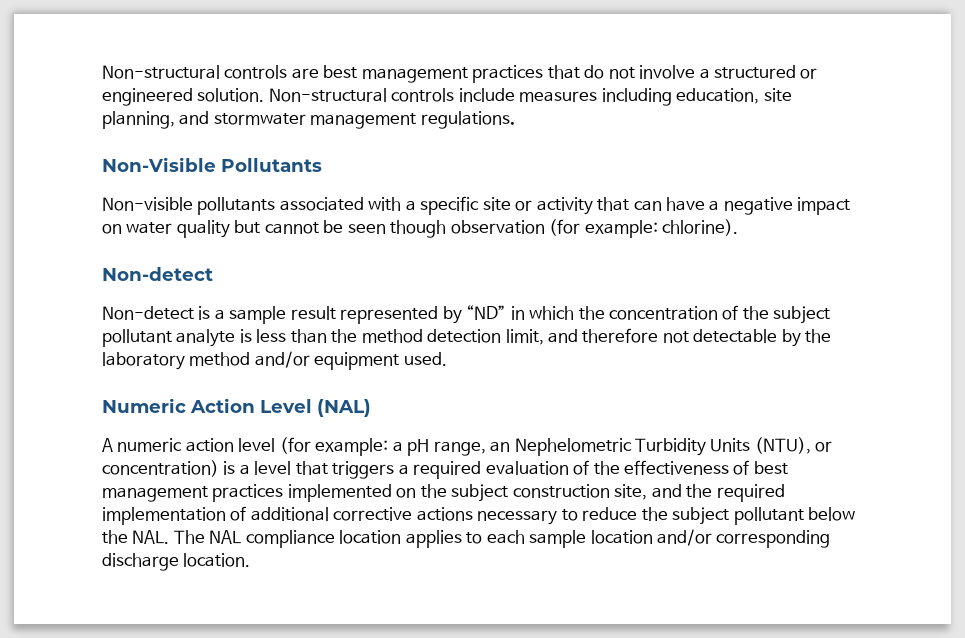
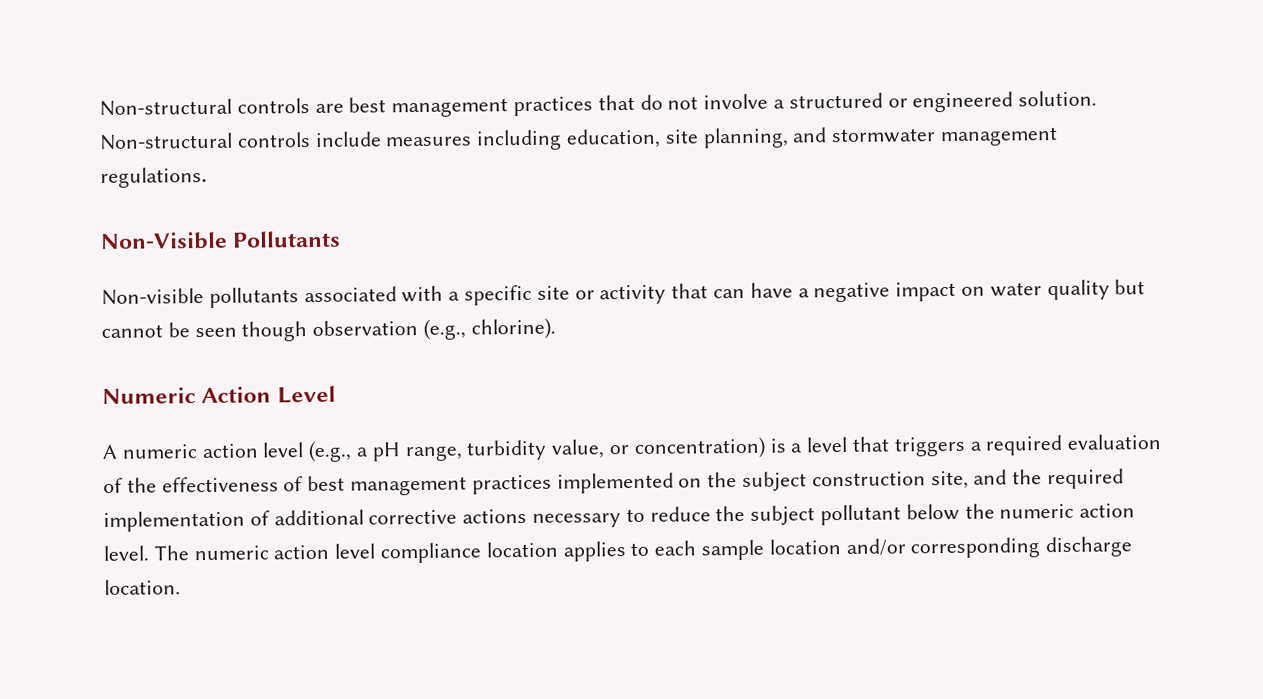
- Non-visible pollutants associated with a specific site or activity that can have a negative impact on water quality but cannot be seen though observation (for example: chlorine).
- Non-detect
- Non-detect is a sample result represented by “ND” in which the concentration of the subject pollutant analyte is less than the method detection limit, and therefore not detectable by the laboratory method and/or equipment used.
+ Non-visible pollutants associated with a specific site or activity that can have a negative impact on water quality but cannot be seen though observation (e.g., chlorine).
- Numeric Action Level (NAL)
+ Numeric Action Level
- A numeric action level (for example: a pH range, an Nephelometric Turbidity Units (NTU), or concentration) is a level that triggers a required evaluation of the effectiveness of best management practices implemented on the subject construction site, and the required implementation of additional corrective actions necessary to reduce the subject pollutant below the NAL. The NAL compliance location applies to each sample location and/or corresponding discharge location.
+ A numeric action level (e.g., a pH range, turbidity value, or concentration) is a level that triggers a required evaluation of the effectiveness of best management practices implemented on the subject construction site, and the required implementation of additional corrective actions necessary to reduce the subject pollutant below the numeric action level. The numeric action level compliance location applies to each sample location and/or corresponding discharge location.

